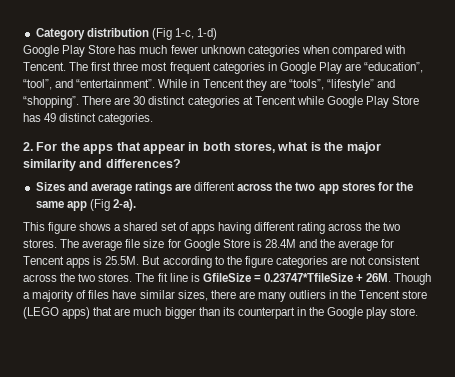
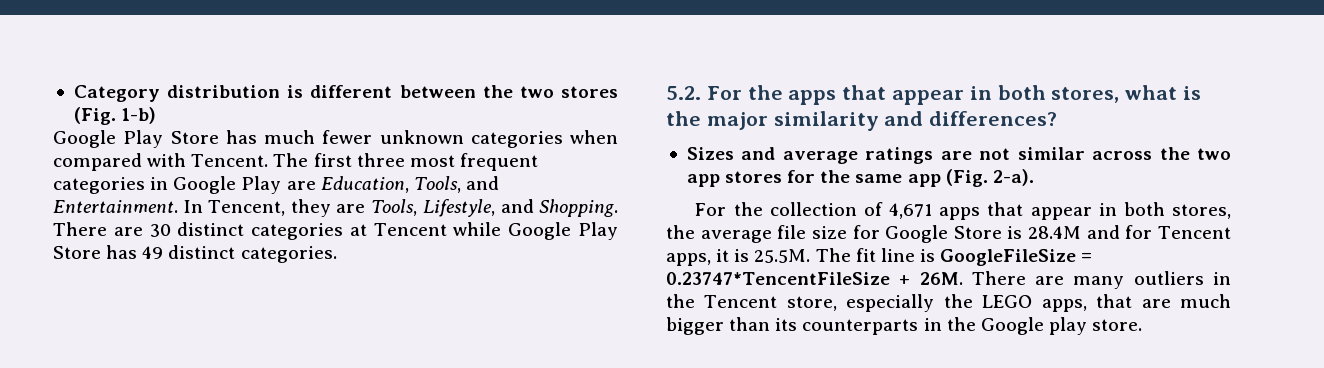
- Category distribution (Fig 1-c, 1-d)
+ Category distribution is different between the two stores (Fig. 1-b)
- The first three most frequent categories in Google Play are “education”, “tool”, and “entertainment”. While in Tencent they are “tools”, “lifestyle” and “shopping”.
+ The first three most frequent categories in Google Play are Education, Tools, and Entertainment. In Tencent, they are Tools, Lifestyle, and Shopping.
- 2. For the apps that appear in both stores, what is the major similarity and differences?
+ 5.2. For the apps that appear in both stores, what is the major similarity and differences?
- Sizes and average ratings are different across the two app stores for the same app (Fig 2-a).
+ Sizes and average ratings are not similar across the two app stores for the same app (Fig. 2-a).
- This figure shows a shared set of apps having different rating across the two stores. The average file size for Google Store is 28.4M and the average for Tencent apps is 25.5M. But according to the figure categories are not consistent across the two stores. The fit line is GfileSize = 0.23747*TfileSize + 26M. Though a majority of files have similar sizes, there are many outliers in the Tencent store (LEGO apps) that are much bigger than its counterpart in the Google play store.
+ For the collection of 4,671 apps that appear in both stores, the average file size for Google Store is 28.4M and for Tencent apps, it is 25.5M. The fit line is GoogleFileSize = 0.23747*TencentFileSize + 26M. There are many outliers in the Tencent store, especially the LEGO apps, that are much bigger than its counterparts in the Google play store.

